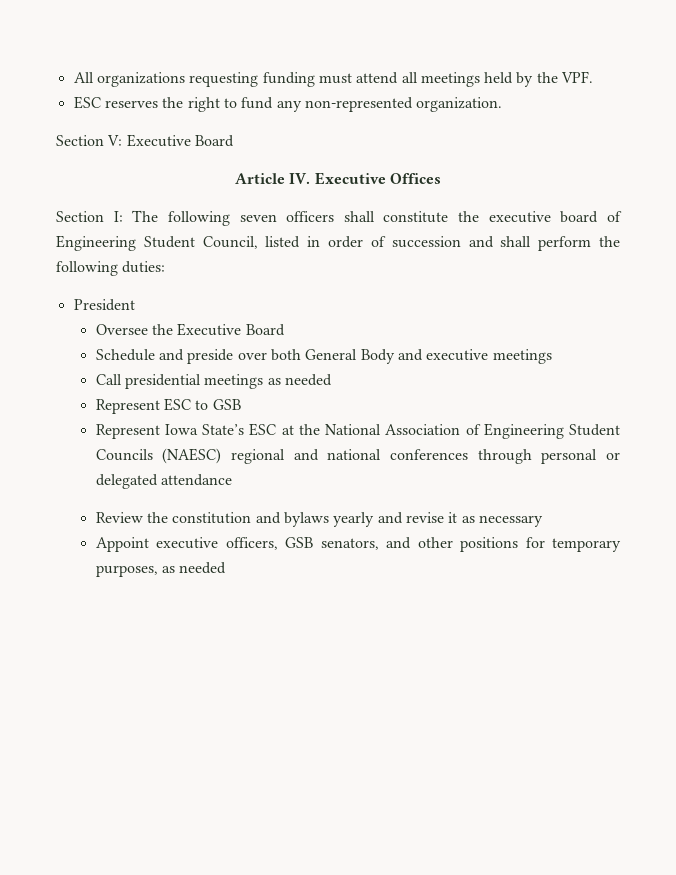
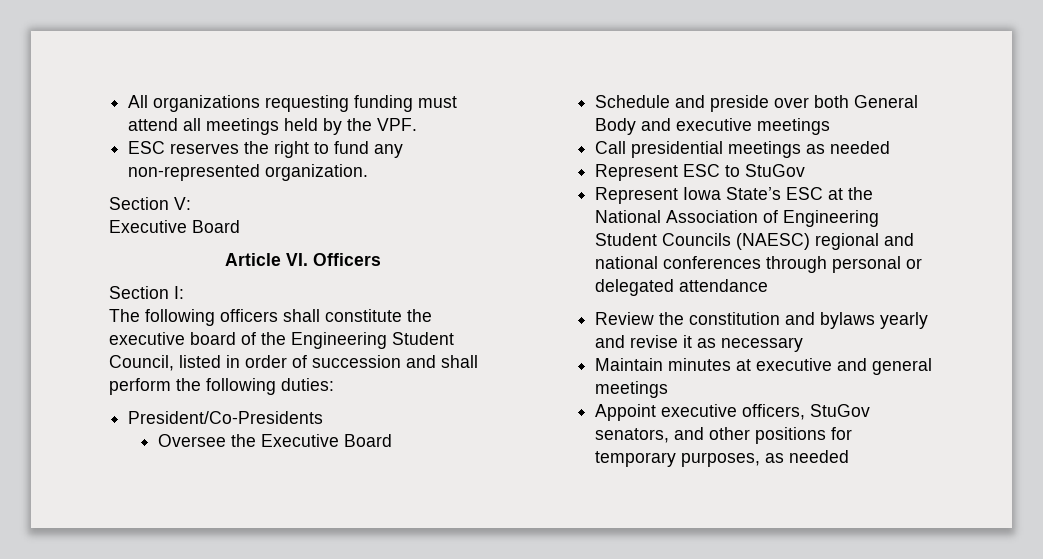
- Section V: Executive Board
+ Section V:
+ Executive Board
- Article IV. Executive Offices
+ Article VI. Officers
- Section I: The following seven officers shall constitute the executive board of Engineering Student Council, listed in order of succession and shall perform the following duties:
+ Section I:
+ The following officers shall constitute the executive board of the Engineering Student Council, listed in order of succession and shall perform the following duties:
- President
+ President/Co-Presidents
- Represent ESC to GSB
+ Represent ESC to StuGov
+ Maintain minutes at executive and general meetings
- Appoint executive officers, GSB senators, and other positions for temporary purposes, as needed
+ Appoint executive officers, StuGov senators, and other positions for temporary purposes, as needed

